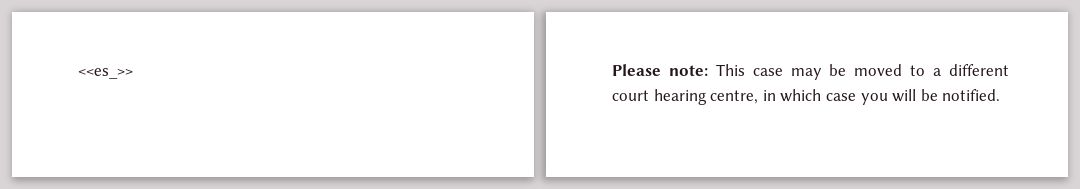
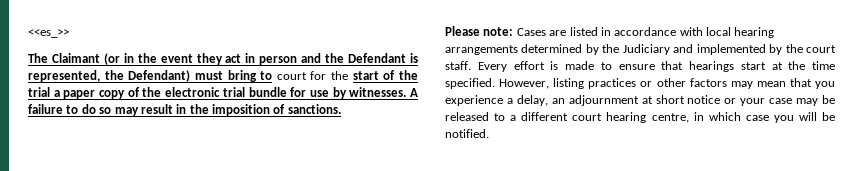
- Please note: This case may be moved to a different court hearing centre, in which case you will be notified.
+ The Claimant (or in the event they act in person and the Defendant is represented, the Defendant) must bring to court for the start of the trial a paper copy of the electronic trial bundle for use by witnesses. A failure to do so may result in the imposition of sanctions.
+ Please note: Cases are listed in accordance with local hearing arrangements determined by the Judiciary and implemented by the court staff. Every effort is made to ensure that hearings start at the time specified. However, listing practices or other factors may mean that you experience a delay, an adjournment at short notice or your case may be released to a different court hearing centre, in which case you will be notified.

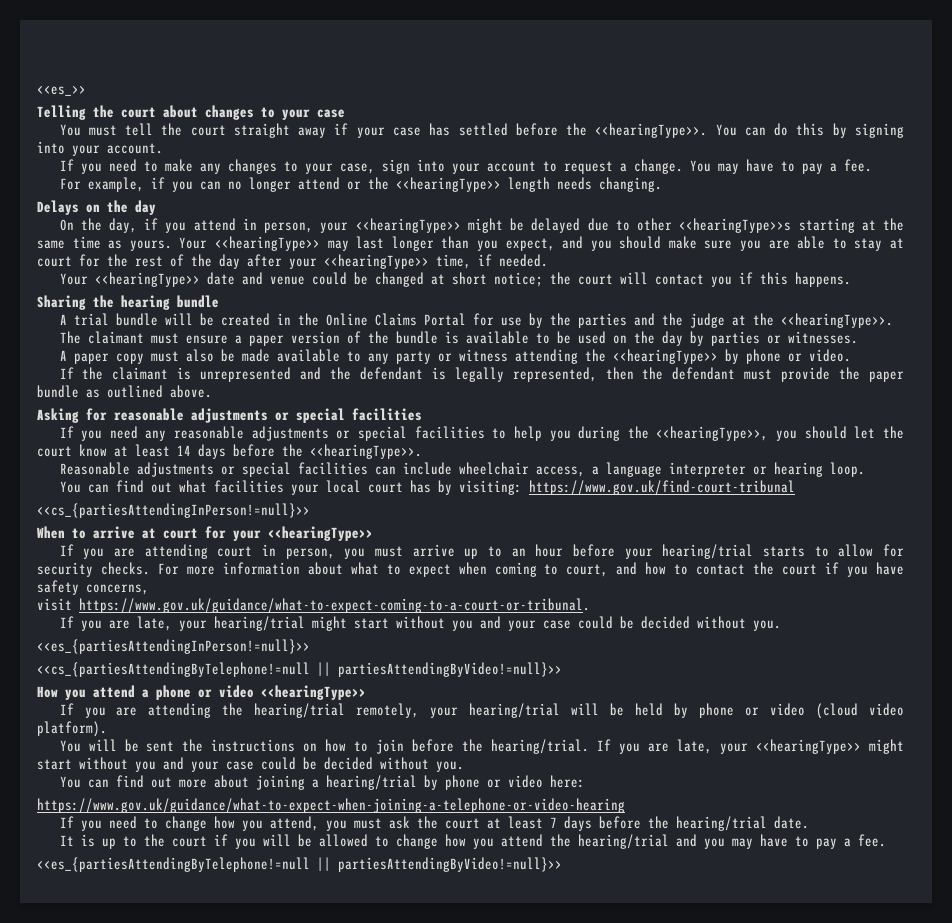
- The Claimant (or in the event they act in person and the Defendant is represented, the Defendant) must bring to court for the start of the trial a paper copy of the electronic trial bundle for use by witnesses. A failure to do so may result in the imposition of sanctions.
- Please note: Cases are listed in accordance with local hearing arrangements determined by the Judiciary and implemented by the court staff. Every effort is made to ensure that hearings start at the time specified. However, listing practices or other factors may mean that you experience a delay, an adjournment at short notice or your case may be released to a different court hearing centre, in which case you will be notified.
+ Telling the court about changes to your case
+ You must tell the court straight away if your case has settled before the <<hearingType>>. You can do this by signing into your account.
+ If you need to make any changes to your case, sign into your account to request a change. You may have to pay a fee.
+ For example, if you can no longer attend or the <<hearingType>> length needs changing.
+ Delays on the day
+ On the day, if you attend in person, your <<hearingType>> might be delayed due to other <<hearingType>>s starting at the same time as yours. Your <<hearingType>> may last longer than you expect, and you should make sure you are able to stay at court for the rest of the day after your <<hearingType>> time, if needed.
+ Your <<hearingType>> date and venue could be changed at short notice; the court will contact you if this happens.
+ Sharing the hearing bundle
+ A trial bundle will be created in the Online Claims Portal for use by the parties and the judge at the <<hearingType>>.
+ The claimant must ensure a paper version of the bundle is available to be used on the day by parties or witnesses.
+ A paper copy must also be made available to any party or witness attending the <<hearingType>> by phone or video.
+ If the claimant is unrepresented and the defendant is legally represented, then the defendant must provide the paper bundle as outlined above.
+ Asking for reasonable adjustments or special facilities
+ If you need any reasonable adjustments or special facilities to help you during the <<hearingType>>, you should let the court know at least 14 days before the <<hearingType>>.
+ Reasonable adjustments or special facilities can include wheelchair access, a language interpreter or hearing loop.
+ You can find out what facilities your local court has by visiting: https://www.gov.uk/find-court-tribunal
+ <<cs_{partiesAttendingInPerson!=null}>>
+ When to arrive at court for your <<hearingType>>
+ If you are attending court in person, you must arrive up to an hour before your hearing/trial starts to allow for security checks. For more information about what to expect when coming to court, and how to contact the court if you have safety concerns,
+ visit https://www.gov.uk/guidance/what-to-expect-coming-to-a-court-or-tribunal.
+ If you are late, your hearing/trial might start without you and your case could be decided without you.
+ <<es_{partiesAttendingInPerson!=null}>>
+ <<cs_{partiesAttendingByTelephone!=null || partiesAttendingByVideo!=null}>>
+ How you attend a phone or video <<hearingType>>
+ If you are attending the hearing/trial remotely, your hearing/trial will be held by phone or video (cloud video platform).
+ You will be sent the instructions on how to join before the hearing/trial. If you are late, your <<hearingType>> might start without you and your case could be decided without you.
+ You can find out more about joining a hearing/trial by phone or video here:
+ https://www.gov.uk/guidance/what-to-expect-when-joining-a-telephone-or-video-hearing
+ If you need to change how you attend, you must ask the court at least 7 days before the hearing/trial date.
+ It is up to the court if you will be allowed to change how you attend the hearing/trial and you may have to pay a fee.
+ <<es_{partiesAttendingByTelephone!=null || partiesAttendingByVideo!=null}>>

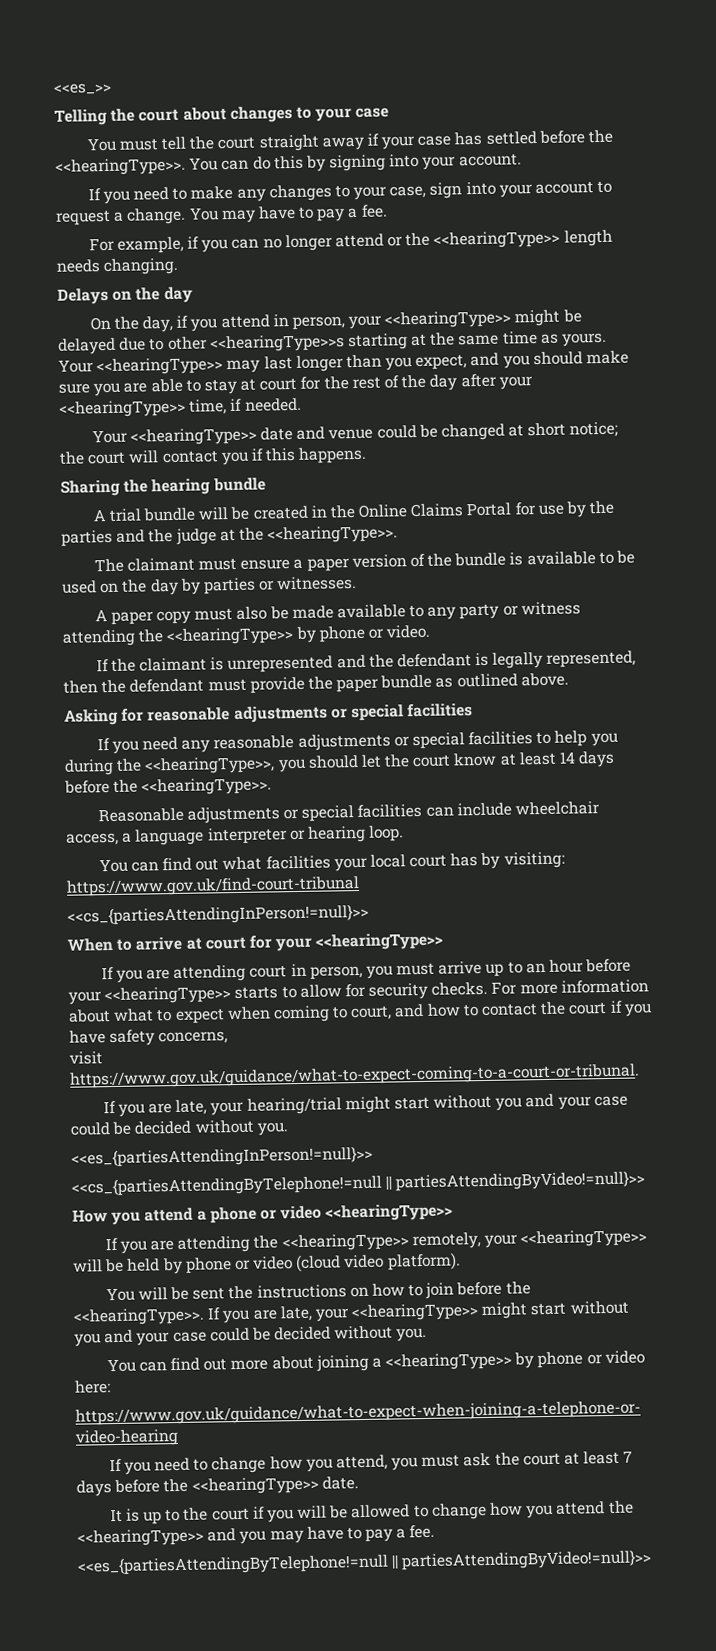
- If you are attending court in person, you must arrive up to an hour before your hearing/trial starts to allow for security checks.
+ If you are attending court in person, you must arrive up to an hour before your <<hearingType>> starts to allow for security checks.
- If you are attending the hearing/trial remotely, your hearing/trial will be held by phone or video (cloud video platform).
+ If you are attending the <<hearingType>> remotely, your <<hearingType>> will be held by phone or video (cloud video platform).
- You will be sent the instructions on how to join before the hearing/trial.
+ You will be sent the instructions on how to join before the <<hearingType>>.
- You can find out more about joining a hearing/trial by phone or video here:
+ You can find out more about joining a <<hearingType>> by phone or video here:
- If you need to change how you attend, you must ask the court at least 7 days before the hearing/trial date.
+ If you need to change how you attend, you must ask the court at least 7 days before the <<hearingType>> date.
- It is up to the court if you will be allowed to change how you attend the hearing/trial and you may have to pay a fee.
+ It is up to the court if you will be allowed to change how you attend the <<hearingType>> and you may have to pay a fee.

